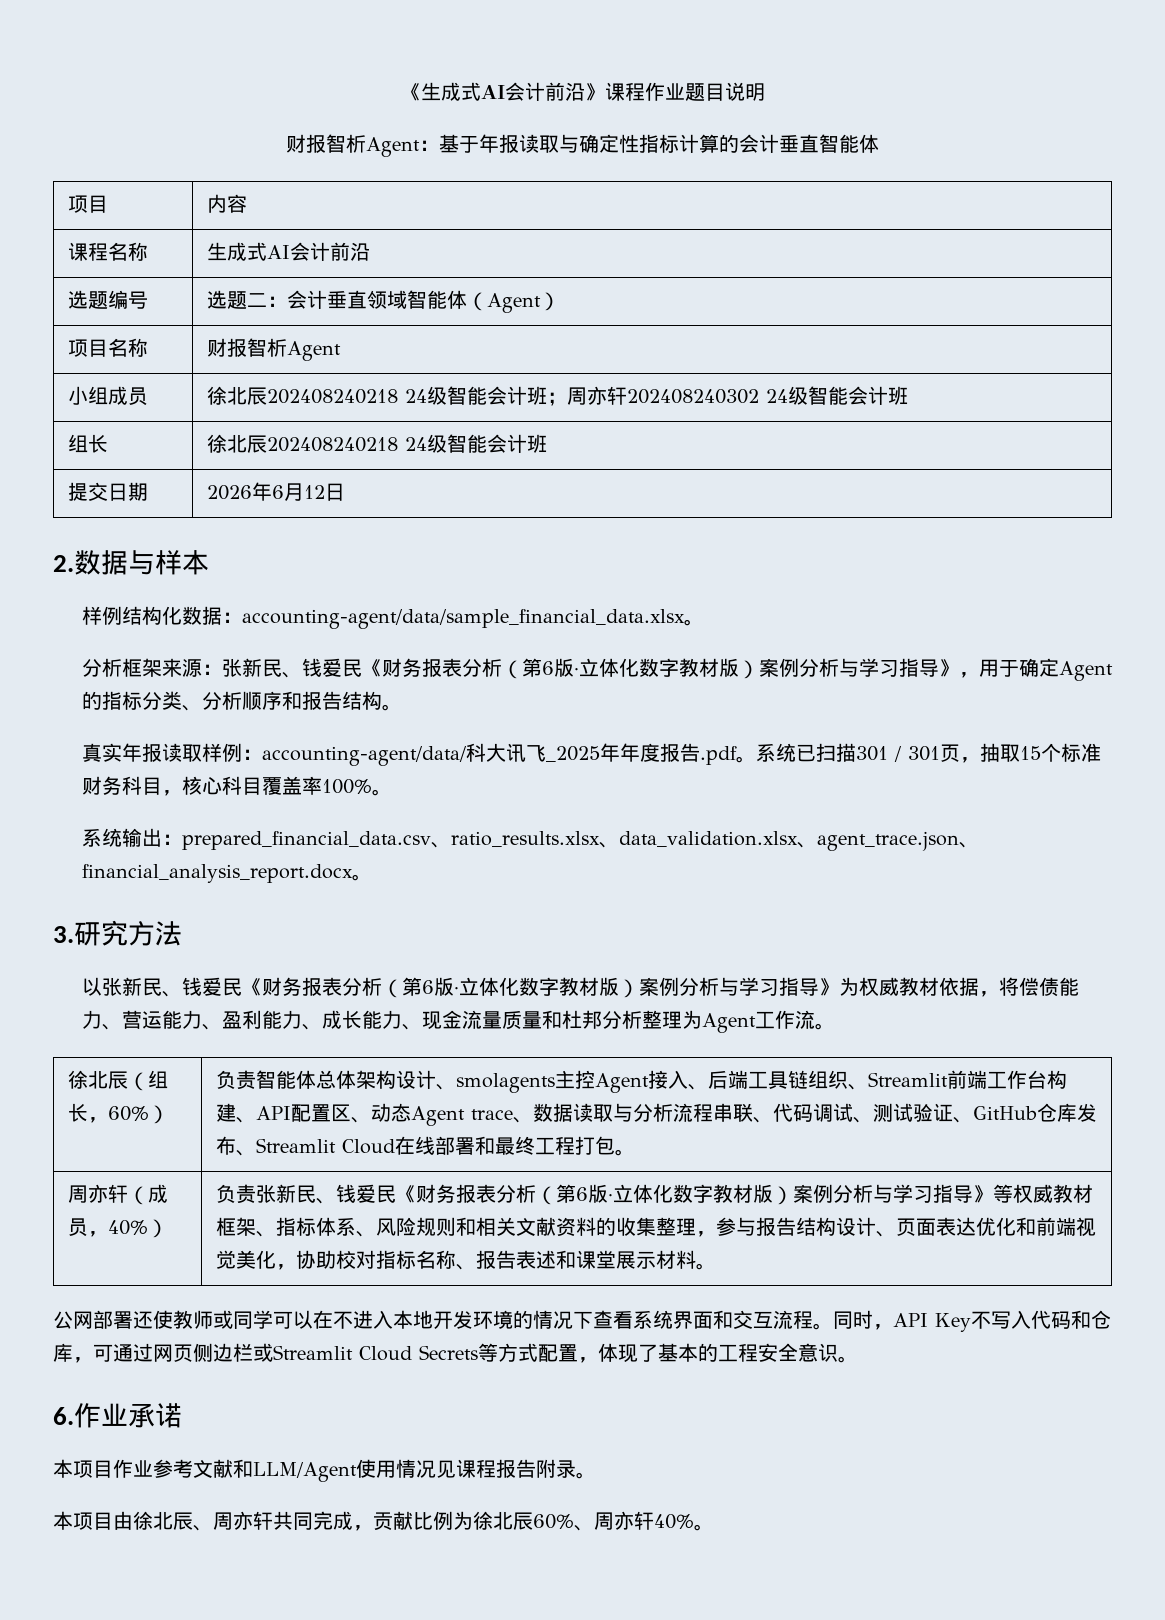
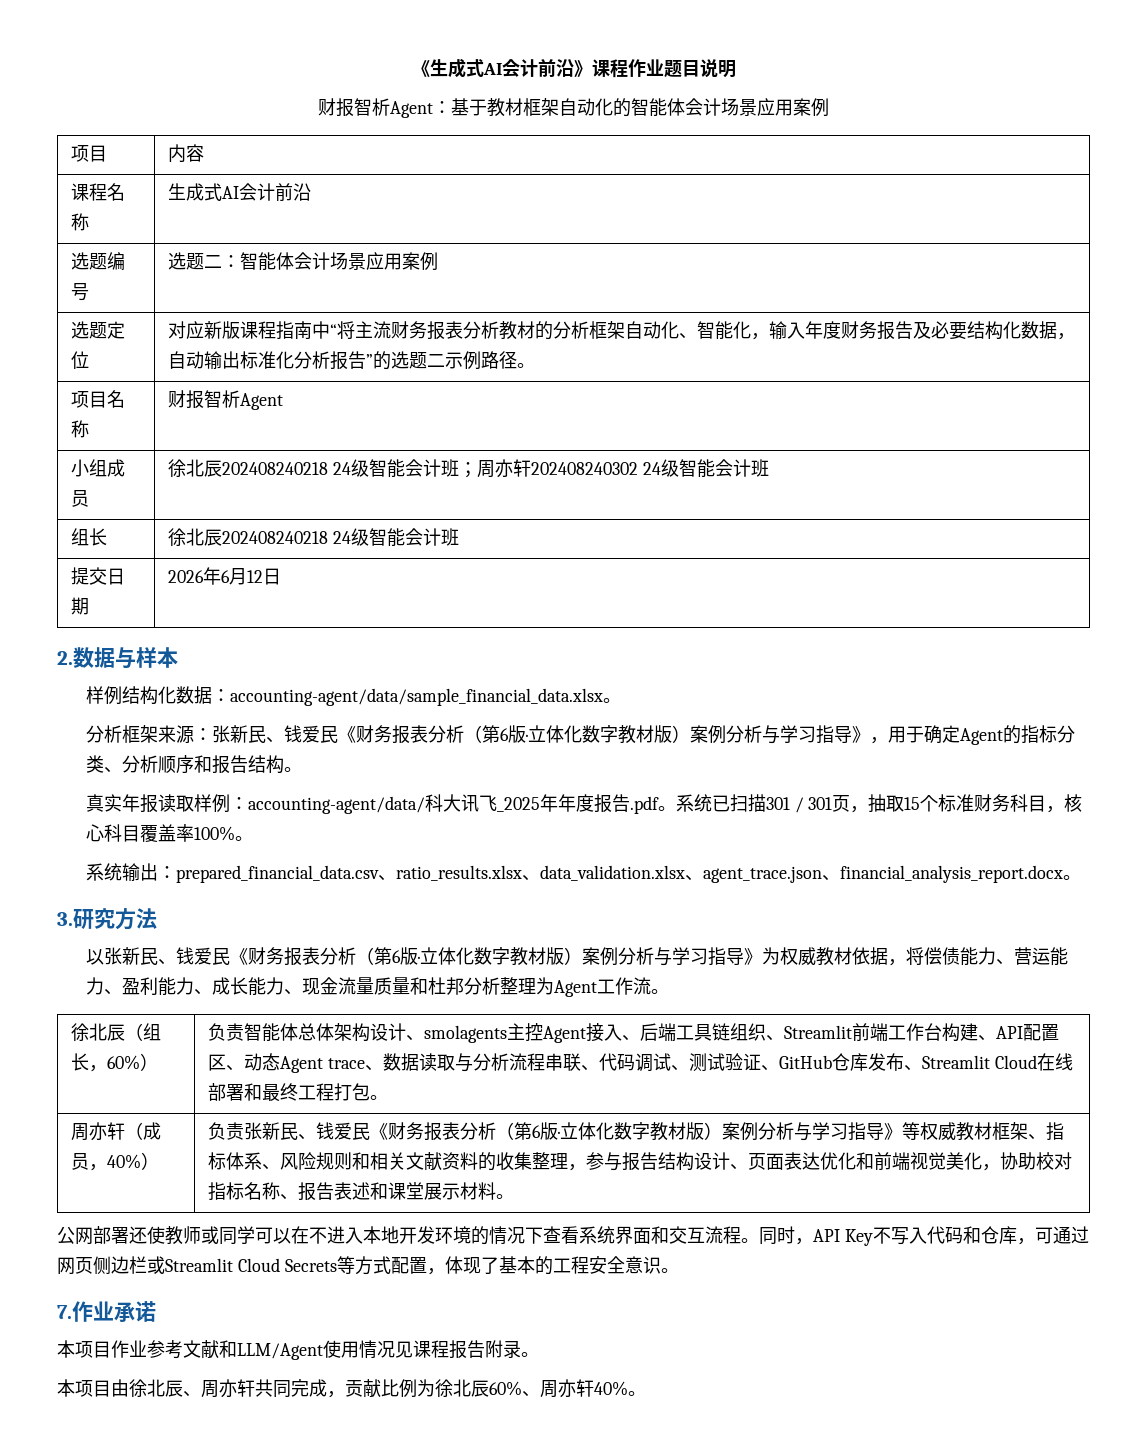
- 财报智析Agent：基于年报读取与确定性指标计算的会计垂直智能体
+ 财报智析Agent：基于教材框架自动化的智能体会计场景应用案例
- 选题编号 | 选题二：会计垂直领域智能体（Agent）
+ 选题编号 | 选题二：智能体会计场景应用案例
+ 选题定位 | 对应新版课程指南中“将主流财务报表分析教材的分析框架自动化、智能化，输入年度财务报告及必要结构化数据，自动输出标准化分析报告”的选题二示例路径。
- 6.作业承诺
+ 7.作业承诺

